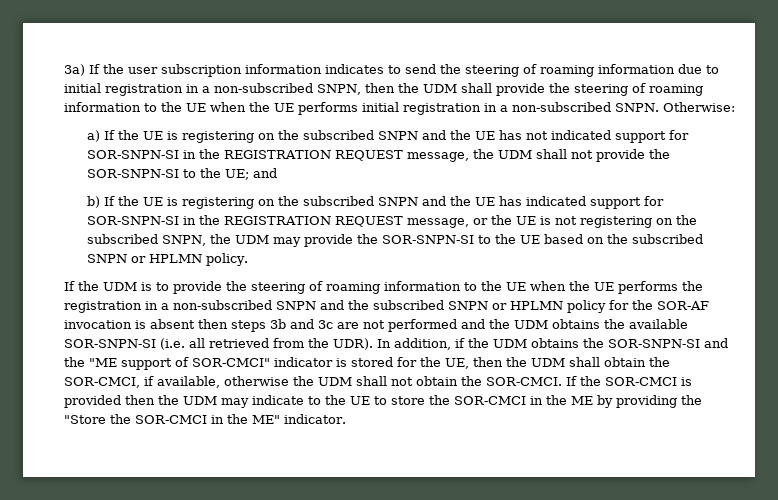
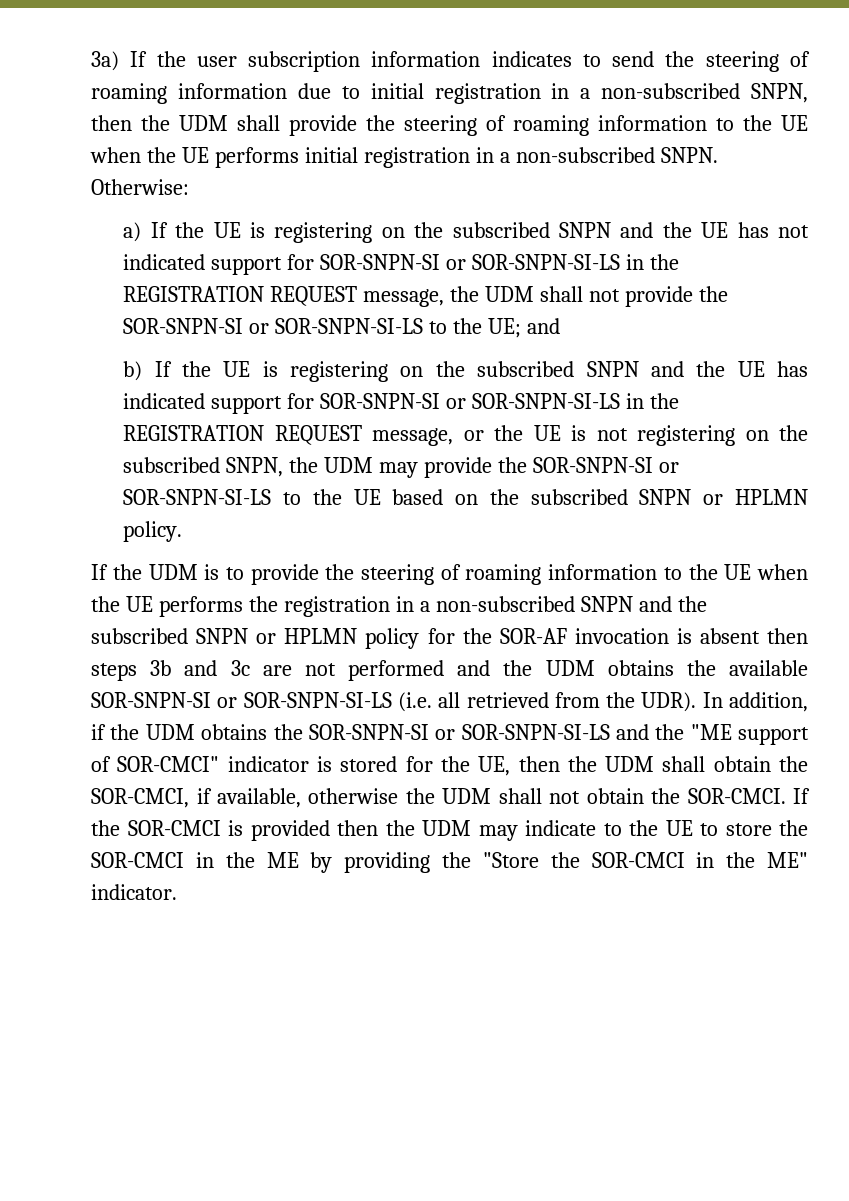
- a) If the UE is registering on the subscribed SNPN and the UE has not indicated support for SOR-SNPN-SI in the REGISTRATION REQUEST message, the UDM shall not provide the SOR-SNPN-SI to the UE; and
+ a) If the UE is registering on the subscribed SNPN and the UE has not indicated support for SOR-SNPN-SI or SOR-SNPN-SI-LS in the REGISTRATION REQUEST message, the UDM shall not provide the SOR-SNPN-SI or SOR-SNPN-SI-LS to the UE; and
- b) If the UE is registering on the subscribed SNPN and the UE has indicated support for SOR-SNPN-SI in the REGISTRATION REQUEST message, or the UE is not registering on the subscribed SNPN, the UDM may provide the SOR-SNPN-SI to the UE based on the subscribed SNPN or HPLMN policy.
+ b) If the UE is registering on the subscribed SNPN and the UE has indicated support for SOR-SNPN-SI or SOR-SNPN-SI-LS in the REGISTRATION REQUEST message, or the UE is not registering on the subscribed SNPN, the UDM may provide the SOR-SNPN-SI or SOR-SNPN-SI-LS to the UE based on the subscribed SNPN or HPLMN policy.
- If the UDM is to provide the steering of roaming information to the UE when the UE performs the registration in a non-subscribed SNPN and the subscribed SNPN or HPLMN policy for the SOR-AF invocation is absent then steps 3b and 3c are not performed and the UDM obtains the available SOR-SNPN-SI (i.e. all retrieved from the UDR).
+ If the UDM is to provide the steering of roaming information to the UE when the UE performs the registration in a non-subscribed SNPN and the subscribed SNPN or HPLMN policy for the SOR-AF invocation is absent then steps 3b and 3c are not performed and the UDM obtains the available SOR-SNPN-SI or SOR-SNPN-SI-LS (i.e. all retrieved from the UDR).
- In addition, if the UDM obtains the SOR-SNPN-SI and the "ME support of SOR-CMCI" indicator is stored for the UE, then the UDM shall obtain the SOR-CMCI, if available, otherwise the UDM shall not obtain the SOR-CMCI.
+ In addition, if the UDM obtains the SOR-SNPN-SI or SOR-SNPN-SI-LS and the "ME support of SOR-CMCI" indicator is stored for the UE, then the UDM shall obtain the SOR-CMCI, if available, otherwise the UDM shall not obtain the SOR-CMCI.

